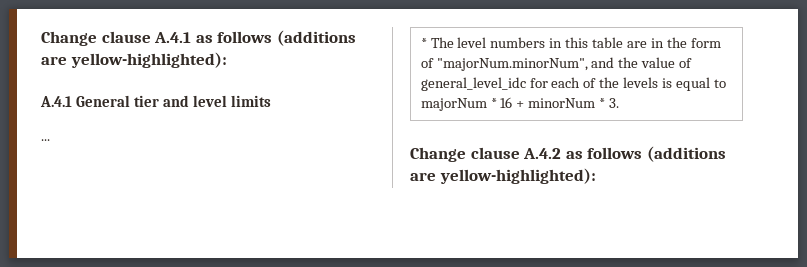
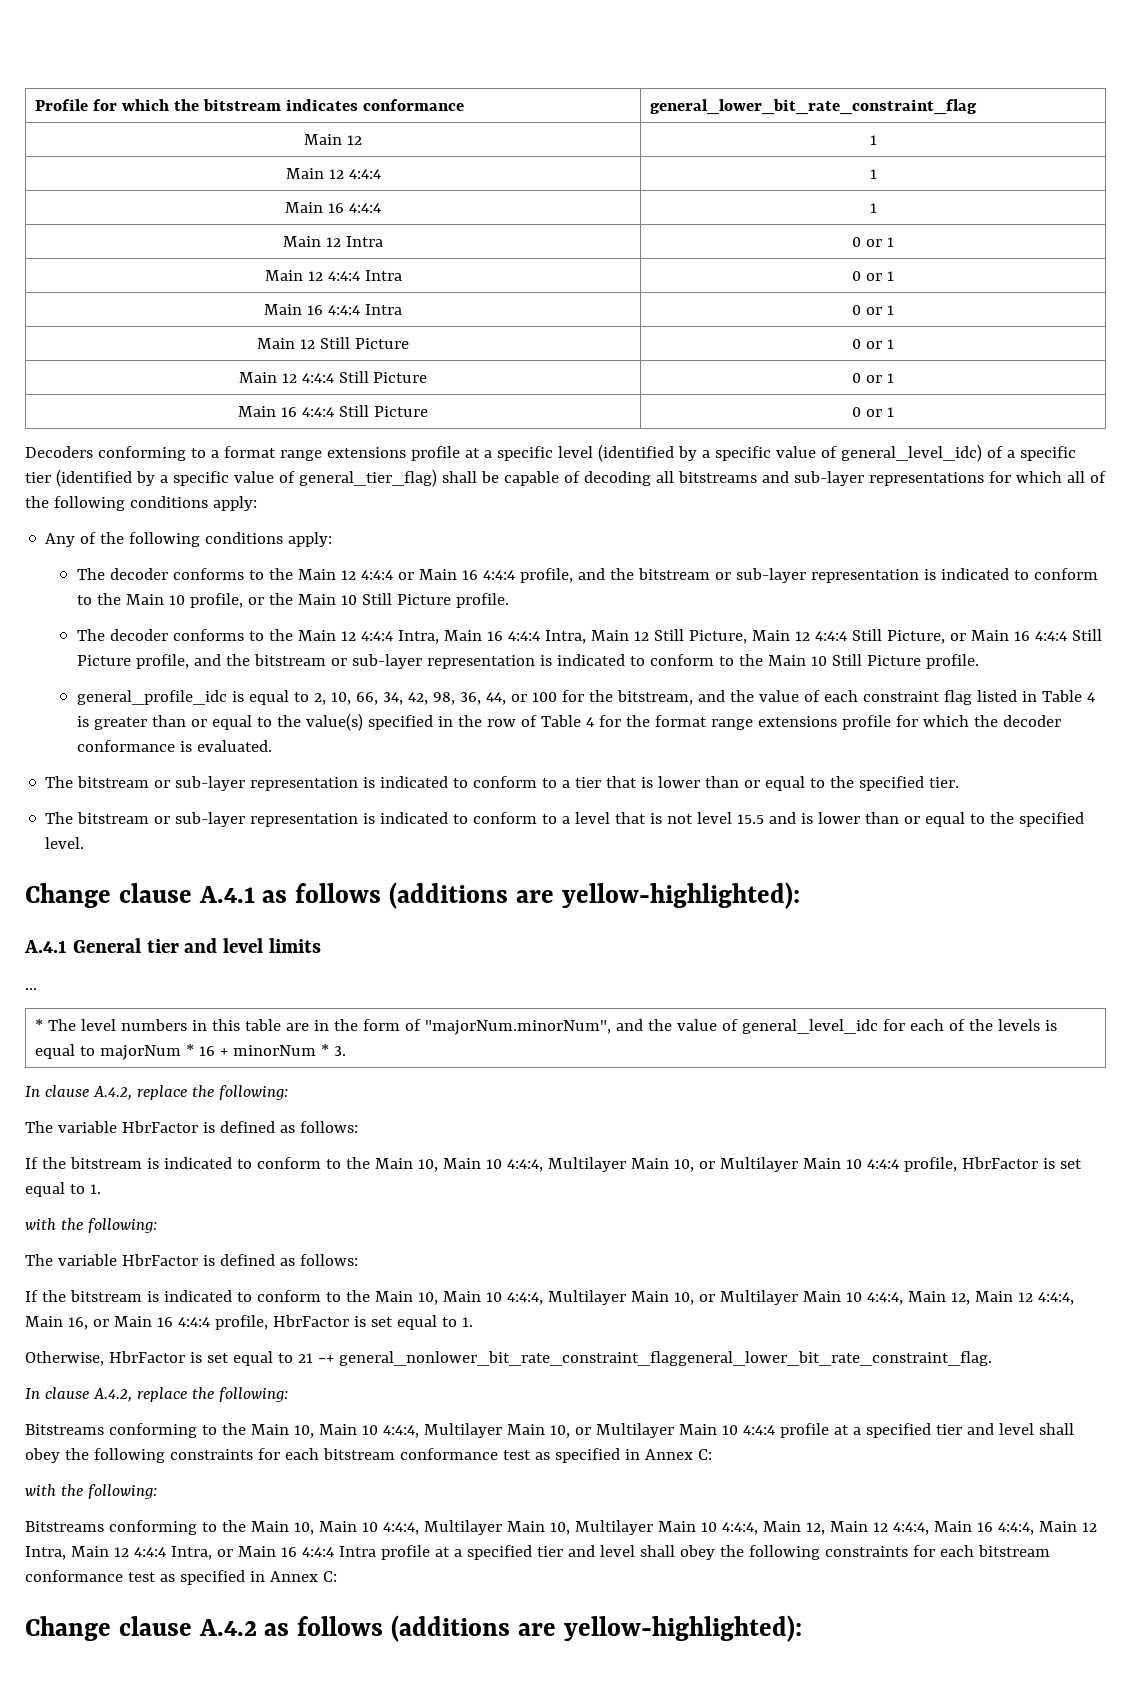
+ Profile for which the bitstream indicates conformance | general_lower_bit_rate_constraint_flag
+ Main 12 | 1
+ Main 12 4:4:4 | 1
+ Main 16 4:4:4 | 1
+ Main 12 Intra | 0 or 1
+ Main 12 4:4:4 Intra | 0 or 1
+ Main 16 4:4:4 Intra | 0 or 1
+ Main 12 Still Picture | 0 or 1
+ Main 12 4:4:4 Still Picture | 0 or 1
+ Main 16 4:4:4 Still Picture | 0 or 1
+ Decoders conforming to a format range extensions profile at a specific level (identified by a specific value of general_level_idc) of a specific tier (identified by a specific value of general_tier_flag) shall be capable of decoding all bitstreams and sub-layer representations for which all of the following conditions apply:
+ Any of the following conditions apply:
+ The decoder conforms to the Main 12 4:4:4 or Main 16 4:4:4 profile, and the bitstream or sub-layer representation is indicated to conform to the Main 10 profile, or the Main 10 Still Picture profile.
+ The decoder conforms to the Main 12 4:4:4 Intra, Main 16 4:4:4 Intra, Main 12 Still Picture, Main 12 4:4:4 Still Picture, or Main 16 4:4:4 Still Picture profile, and the bitstream or sub-layer representation is indicated to conform to the Main 10 Still Picture profile.
+ general_profile_idc is equal to 2, 10, 66, 34, 42, 98, 36, 44, or 100 for the bitstream, and the value of each constraint flag listed in Table 4 is greater than or equal to the value(s) specified in the row of Table 4 for the format range extensions profile for which the decoder conformance is evaluated.
+ The bitstream or sub-layer representation is indicated to conform to a tier that is lower than or equal to the specified tier.
+ The bitstream or sub-layer representation is indicated to conform to a level that is not level 15.5 and is lower than or equal to the specified level.
  * The level numbers in this table are in the form of "majorNum.minorNum", and the value of general_level_idc for each of the levels is equal to majorNum * 16 + minorNum * 3.
+ In clause A.4.2, replace the following:
+ The variable HbrFactor is defined as follows:
+ If the bitstream is indicated to conform to the Main 10, Main 10 4:4:4, Multilayer Main 10, or Multilayer Main 10 4:4:4 profile, HbrFactor is set equal to 1.
+ with the following:
+ The variable HbrFactor is defined as follows:
+ If the bitstream is indicated to conform to the Main 10, Main 10 4:4:4, Multilayer Main 10, or Multilayer Main 10 4:4:4, Main 12, Main 12 4:4:4, Main 16, or Main 16 4:4:4 profile, HbrFactor is set equal to 1.
+ Otherwise, HbrFactor is set equal to 21 −+ general_nonlower_bit_rate_constraint_flaggeneral_lower_bit_rate_constraint_flag.
+ In clause A.4.2, replace the following:
+ Bitstreams conforming to the Main 10, Main 10 4:4:4, Multilayer Main 10, or Multilayer Main 10 4:4:4 profile at a specified tier and level shall obey the following constraints for each bitstream conformance test as specified in Annex C:
+ with the following:
+ Bitstreams conforming to the Main 10, Main 10 4:4:4, Multilayer Main 10, Multilayer Main 10 4:4:4, Main 12, Main 12 4:4:4, Main 16 4:4:4, Main 12 Intra, Main 12 4:4:4 Intra, or Main 16 4:4:4 Intra profile at a specified tier and level shall obey the following constraints for each bitstream conformance test as specified in Annex C:

